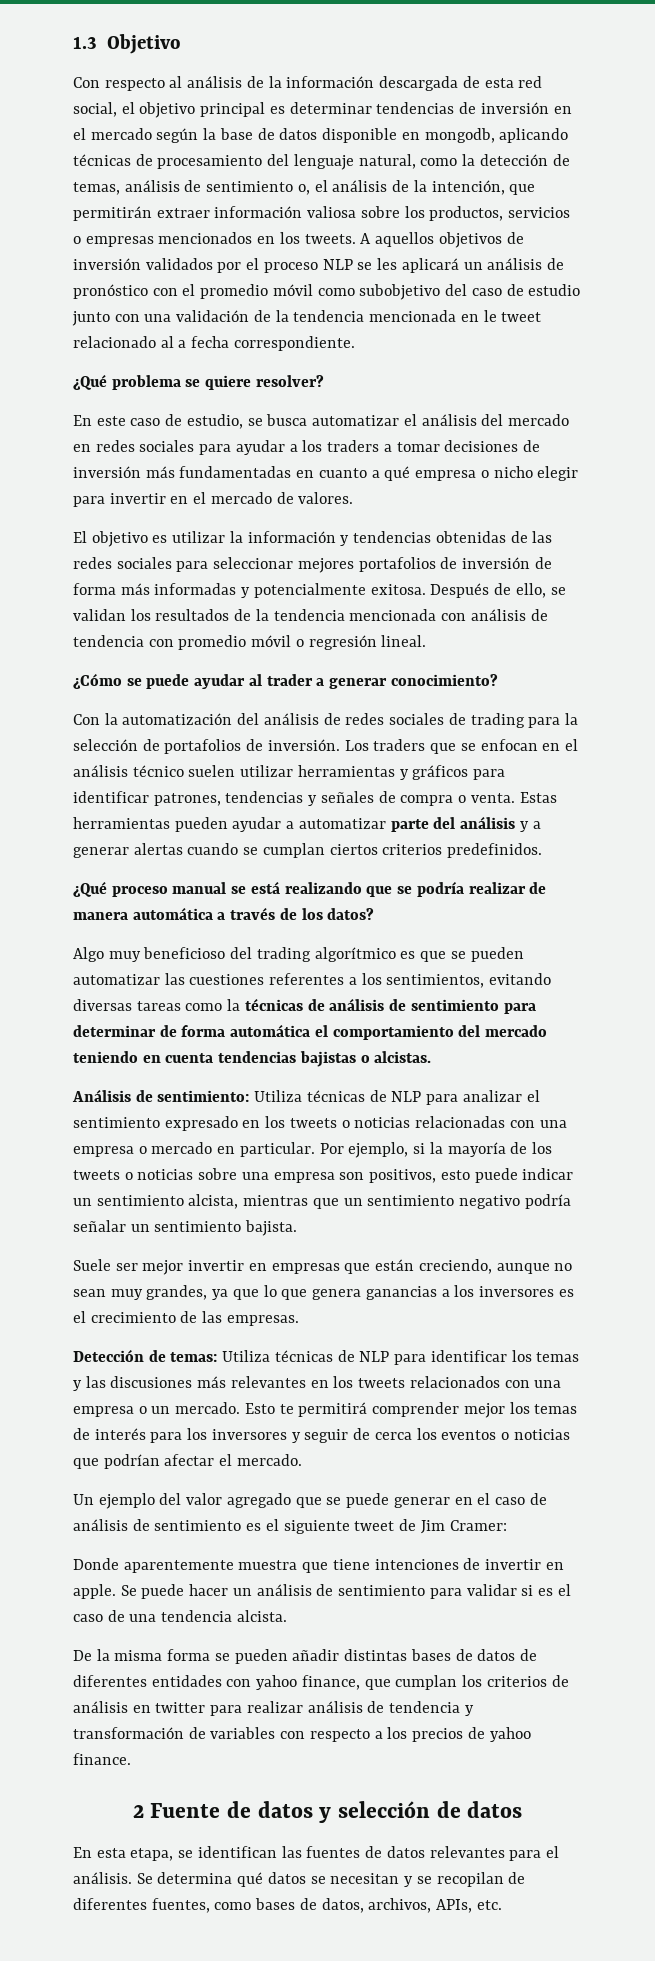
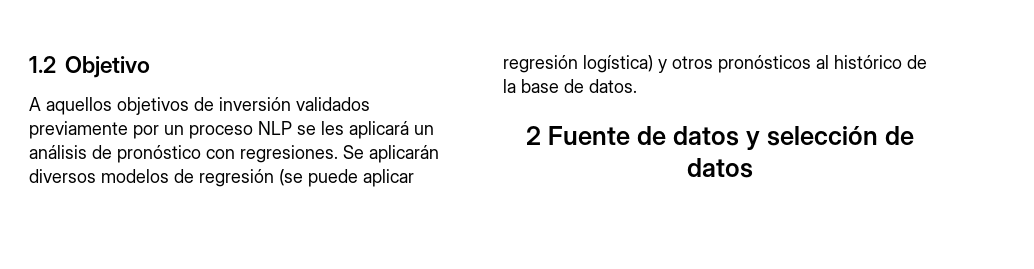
- 1.3 Objetivo
+ 1.2 Objetivo
- Con respecto al análisis de la información descargada de esta red social, el objetivo principal es determinar tendencias de inversión en el mercado según la base de datos disponible en mongodb, aplicando técnicas de procesamiento del lenguaje natural, como la detección de temas, análisis de sentimiento o, el análisis de la intención, que permitirán extraer información valiosa sobre los productos, servicios o empresas mencionados en los tweets. A aquellos objetivos de inversión validados por el proceso NLP se les aplicará un análisis de pronóstico con el promedio móvil como subobjetivo del caso de estudio junto con una validación de la tendencia mencionada en le tweet relacionado al a fecha correspondiente.
- ¿Qué problema se quiere resolver?
- En este caso de estudio, se busca automatizar el análisis del mercado en redes sociales para ayudar a los traders a tomar decisiones de inversión más fundamentadas en cuanto a qué empresa o nicho elegir para invertir en el mercado de valores.
- El objetivo es utilizar la información y tendencias obtenidas de las redes sociales para seleccionar mejores portafolios de inversión de forma más informadas y potencialmente exitosa. Después de ello, se validan los resultados de la tendencia mencionada con análisis de tendencia con promedio móvil o regresión lineal.
- ¿Cómo se puede ayudar al trader a generar conocimiento?
- Con la automatización del análisis de redes sociales de trading para la selección de portafolios de inversión. Los traders que se enfocan en el análisis técnico suelen utilizar herramientas y gráficos para identificar patrones, tendencias y señales de compra o venta. Estas herramientas pueden ayudar a automatizar parte del análisis y a generar alertas cuando se cumplan ciertos criterios predefinidos.
- ¿Qué proceso manual se está realizando que se podría realizar de manera automática a través de los datos?
- Algo muy beneficioso del trading algorítmico es que se pueden automatizar las cuestiones referentes a los sentimientos, evitando diversas tareas como la técnicas de análisis de sentimiento para determinar de forma automática el comportamiento del mercado teniendo en cuenta tendencias bajistas o alcistas.
- Análisis de sentimiento: Utiliza técnicas de NLP para analizar el sentimiento expresado en los tweets o noticias relacionadas con una empresa o mercado en particular. Por ejemplo, si la mayoría de los tweets o noticias sobre una empresa son positivos, esto puede indicar un sentimiento alcista, mientras que un sentimiento negativo podría señalar un sentimiento bajista.
- Suele ser mejor invertir en empresas que están creciendo, aunque no sean muy grandes, ya que lo que genera ganancias a los inversores es el crecimiento de las empresas.
- Detección de temas: Utiliza técnicas de NLP para identificar los temas y las discusiones más relevantes en los tweets relacionados con una empresa o un mercado. Esto te permitirá comprender mejor los temas de interés para los inversores y seguir de cerca los eventos o noticias que podrían afectar el mercado.
- Un ejemplo del valor agregado que se puede generar en el caso de análisis de sentimiento es el siguiente tweet de Jim Cramer:
- Donde aparentemente muestra que tiene intenciones de invertir en apple. Se puede hacer un análisis de sentimiento para validar si es el caso de una tendencia alcista.
- De la misma forma se pueden añadir distintas bases de datos de diferentes entidades con yahoo finance, que cumplan los criterios de análisis en twitter para realizar análisis de tendencia y transformación de variables con respecto a los precios de yahoo finance.
+ A aquellos objetivos de inversión validados previamente por un proceso NLP se les aplicará un análisis de pronóstico con regresiones. Se aplicarán diversos modelos de regresión (se puede aplicar regresión logística) y otros pronósticos al histórico de la base de datos.
- En esta etapa, se identifican las fuentes de datos relevantes para el análisis. Se determina qué datos se necesitan y se recopilan de diferentes fuentes, como bases de datos, archivos, APIs, etc.

